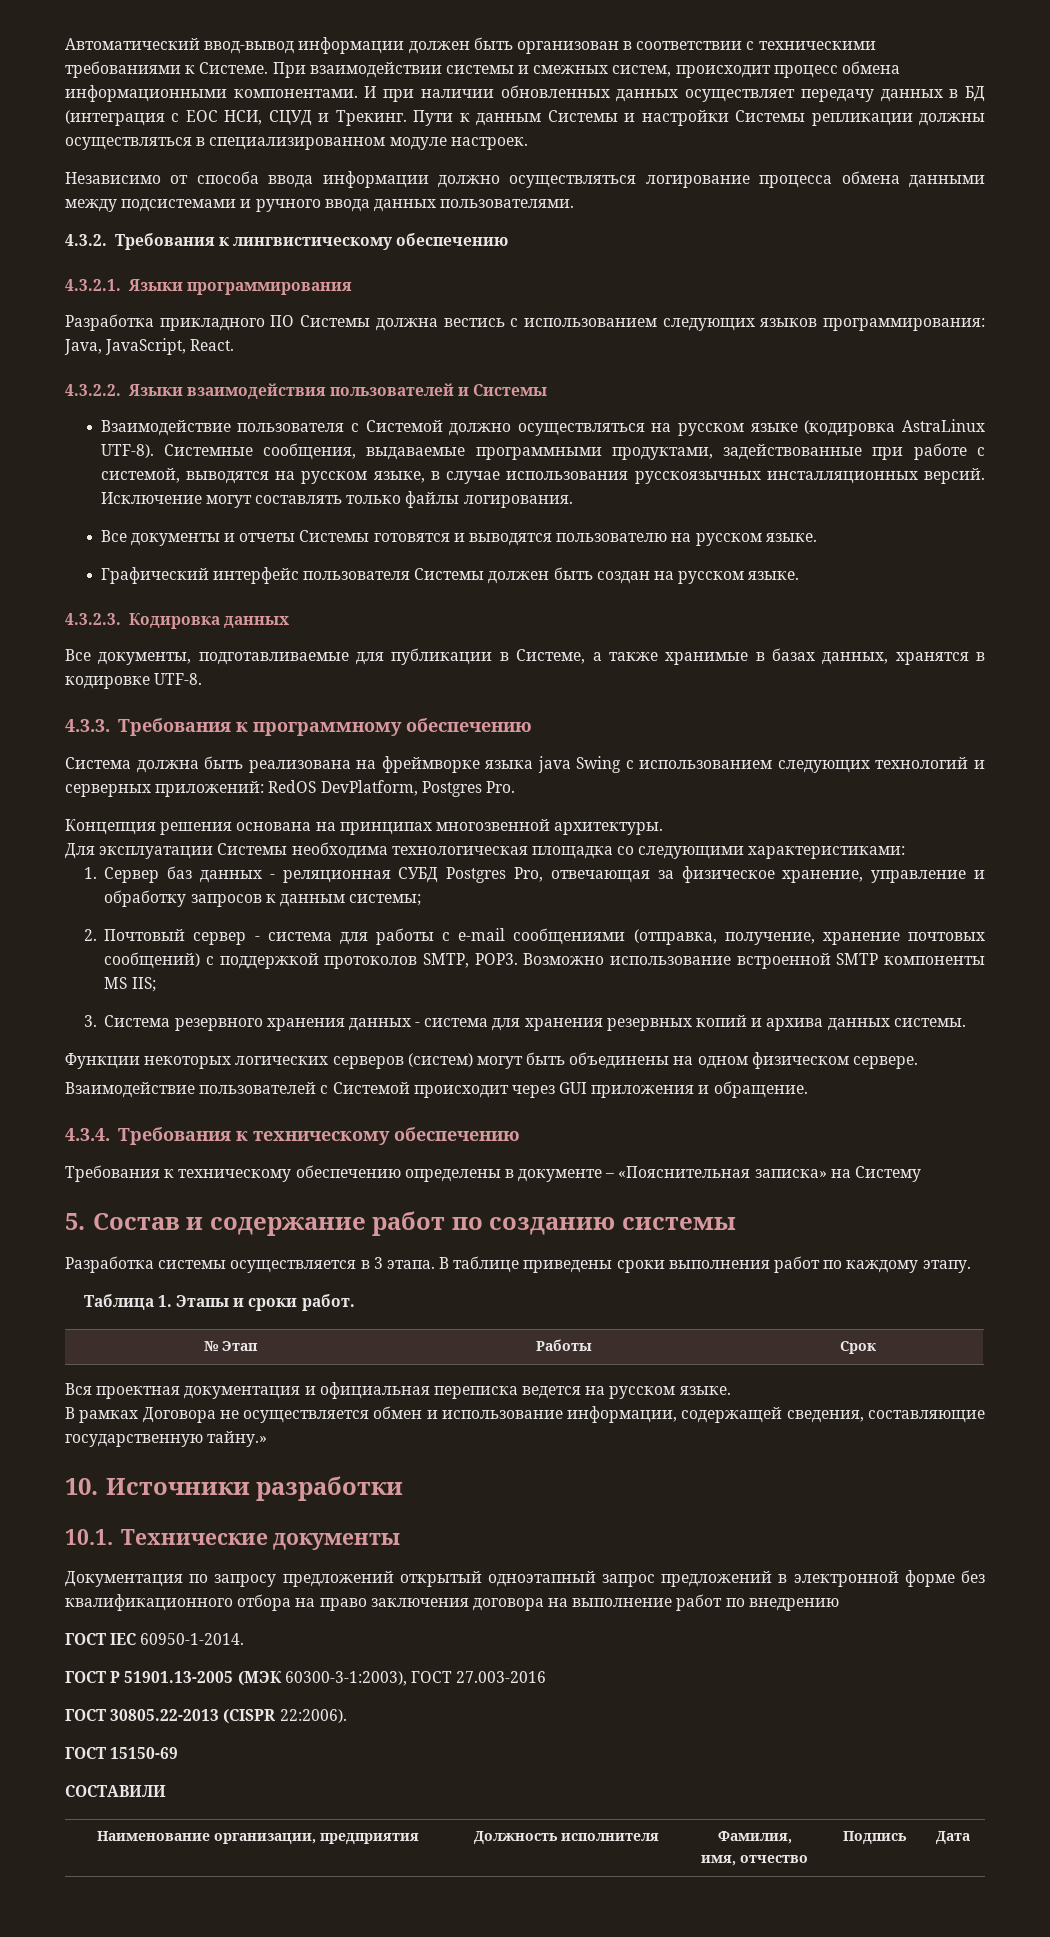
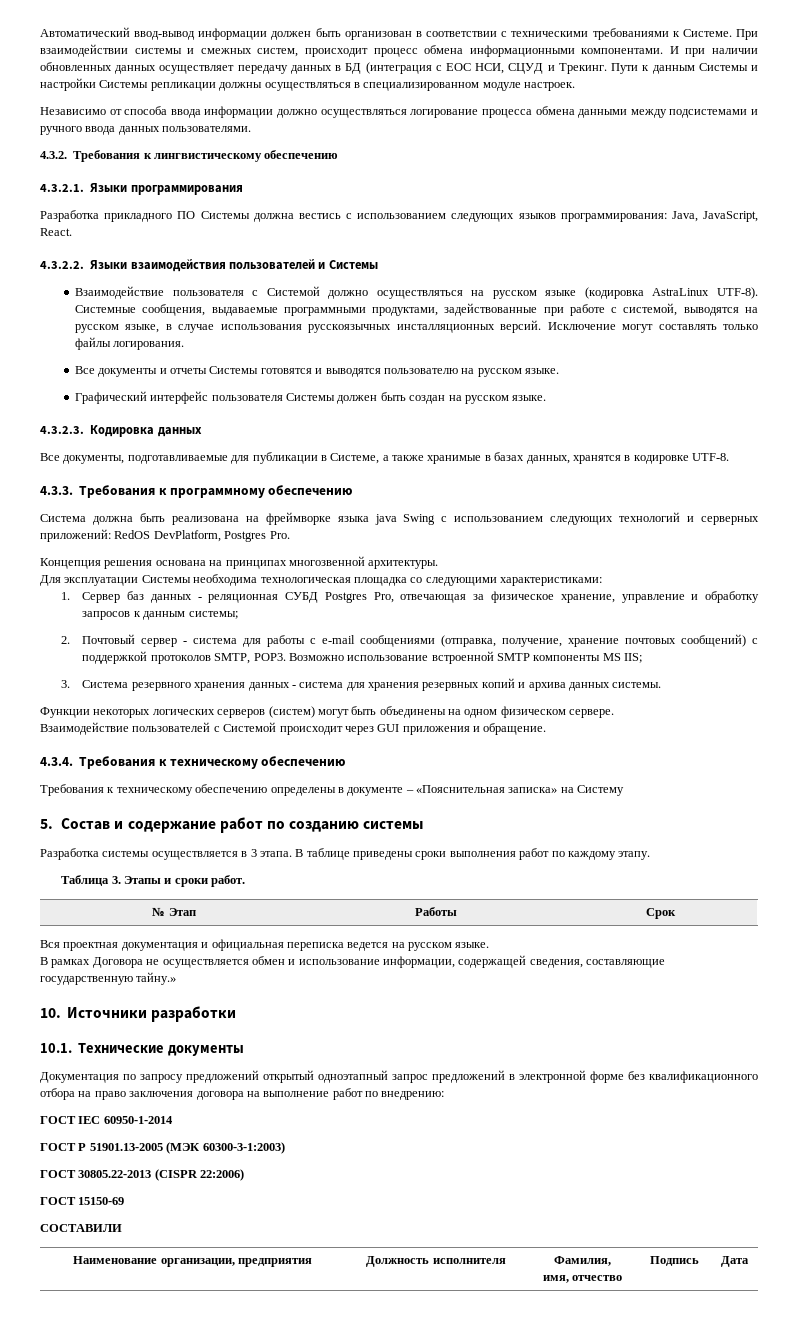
- Таблица 1. Этапы и сроки работ.
+ Таблица 3. Этапы и сроки работ.
- Документация по запросу предложений открытый одноэтапный запрос предложений в электронной форме без квалификационного отбора на право заключения договора на выполнение работ по внедрению
+ Документация по запросу предложений открытый одноэтапный запрос предложений в электронной форме без квалификационного отбора на право заключения договора на выполнение работ по внедрению:
- ГОСТ IEC 60950-1-2014.
+ ГОСТ IEC 60950-1-2014
- ГОСТ Р 51901.13-2005 (МЭК 60300-3-1:2003), ГОСТ 27.003-2016
+ ГОСТ Р 51901.13-2005 (МЭК 60300-3-1:2003)
- ГОСТ 30805.22-2013 (CISPR 22:2006).
+ ГОСТ 30805.22-2013 (CISPR 22:2006)

